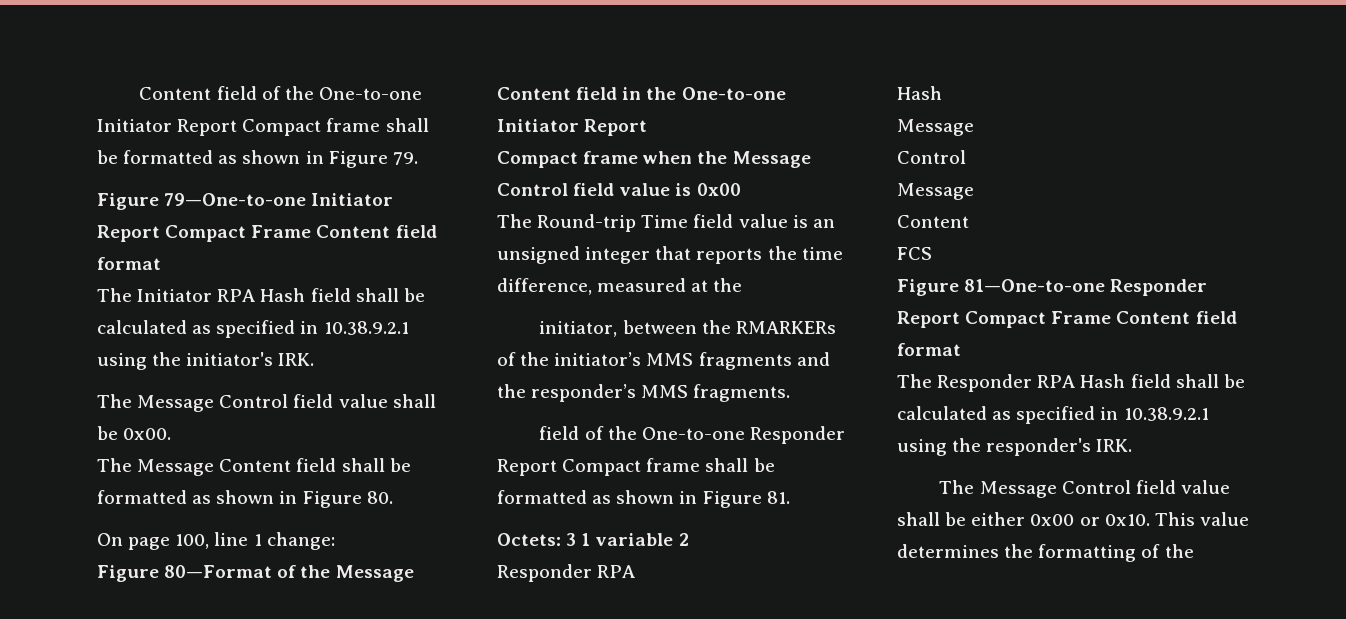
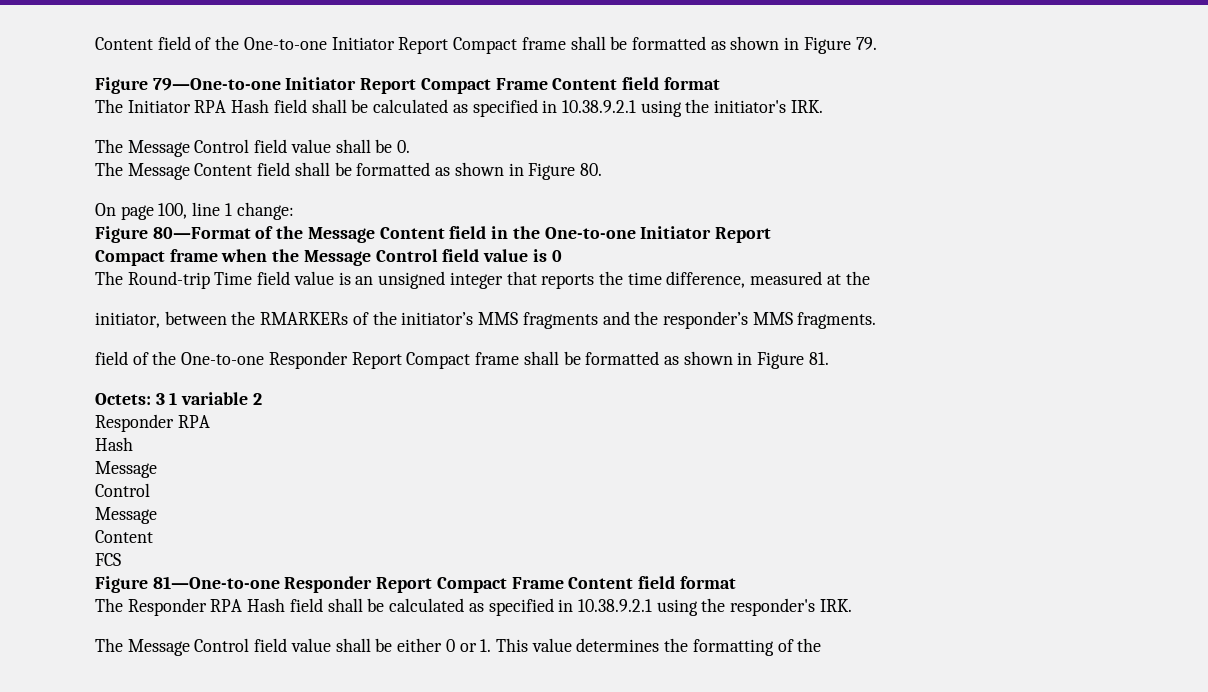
- The Message Control field value shall be 0x00.
+ The Message Control field value shall be 0.
- Compact frame when the Message Control field value is 0x00
+ Compact frame when the Message Control field value is 0
- The Message Control field value shall be either 0x00 or 0x10. This value determines the formatting of the
+ The Message Control field value shall be either 0 or 1. This value determines the formatting of the

